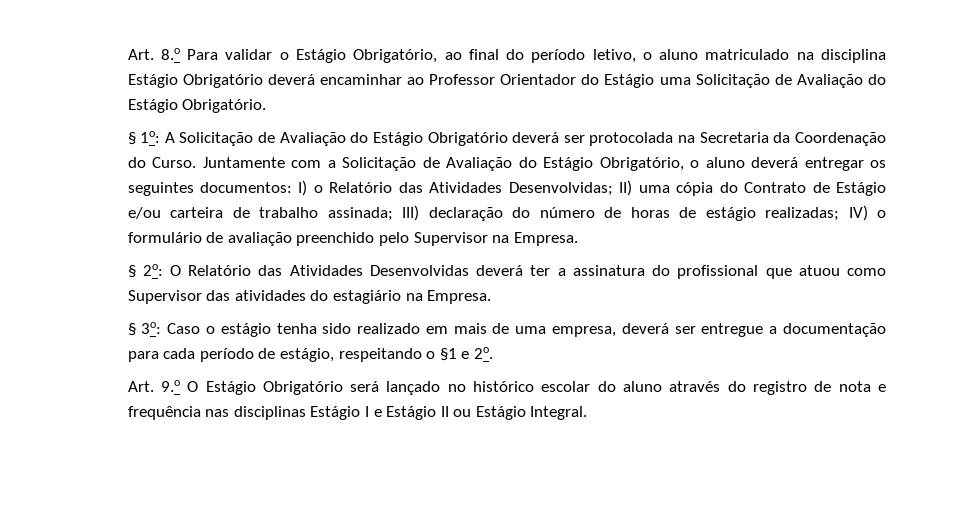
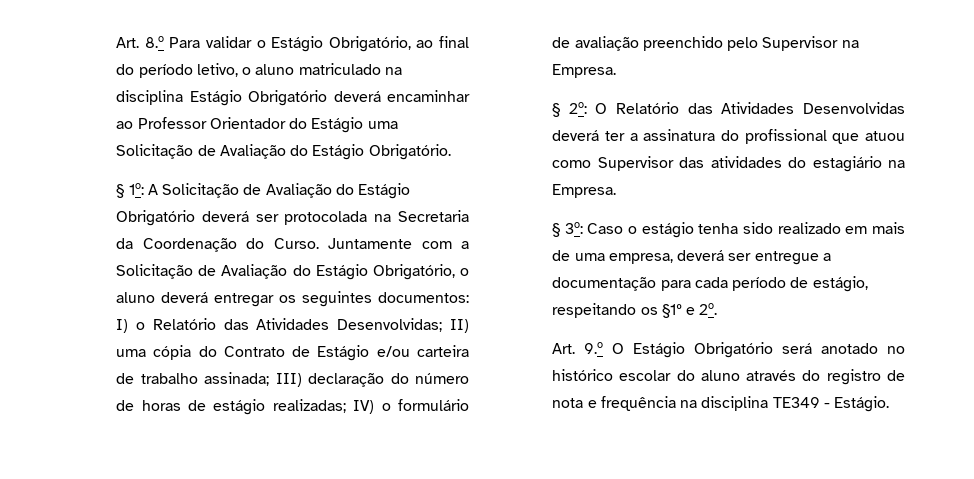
- § 3o: Caso o estágio tenha sido realizado em mais de uma empresa, deverá ser entregue a documentação para cada período de estágio, respeitando o §1 e 2o.
+ § 3o: Caso o estágio tenha sido realizado em mais de uma empresa, deverá ser entregue a documentação para cada período de estágio, respeitando os §1º e 2o.
- Art. 9.o O Estágio Obrigatório será lançado no histórico escolar do aluno através do registro de nota e frequência nas disciplinas Estágio I e Estágio II ou Estágio Integral.
+ Art. 9.o O Estágio Obrigatório será anotado no histórico escolar do aluno através do registro de nota e frequência na disciplina TE349 - Estágio.

